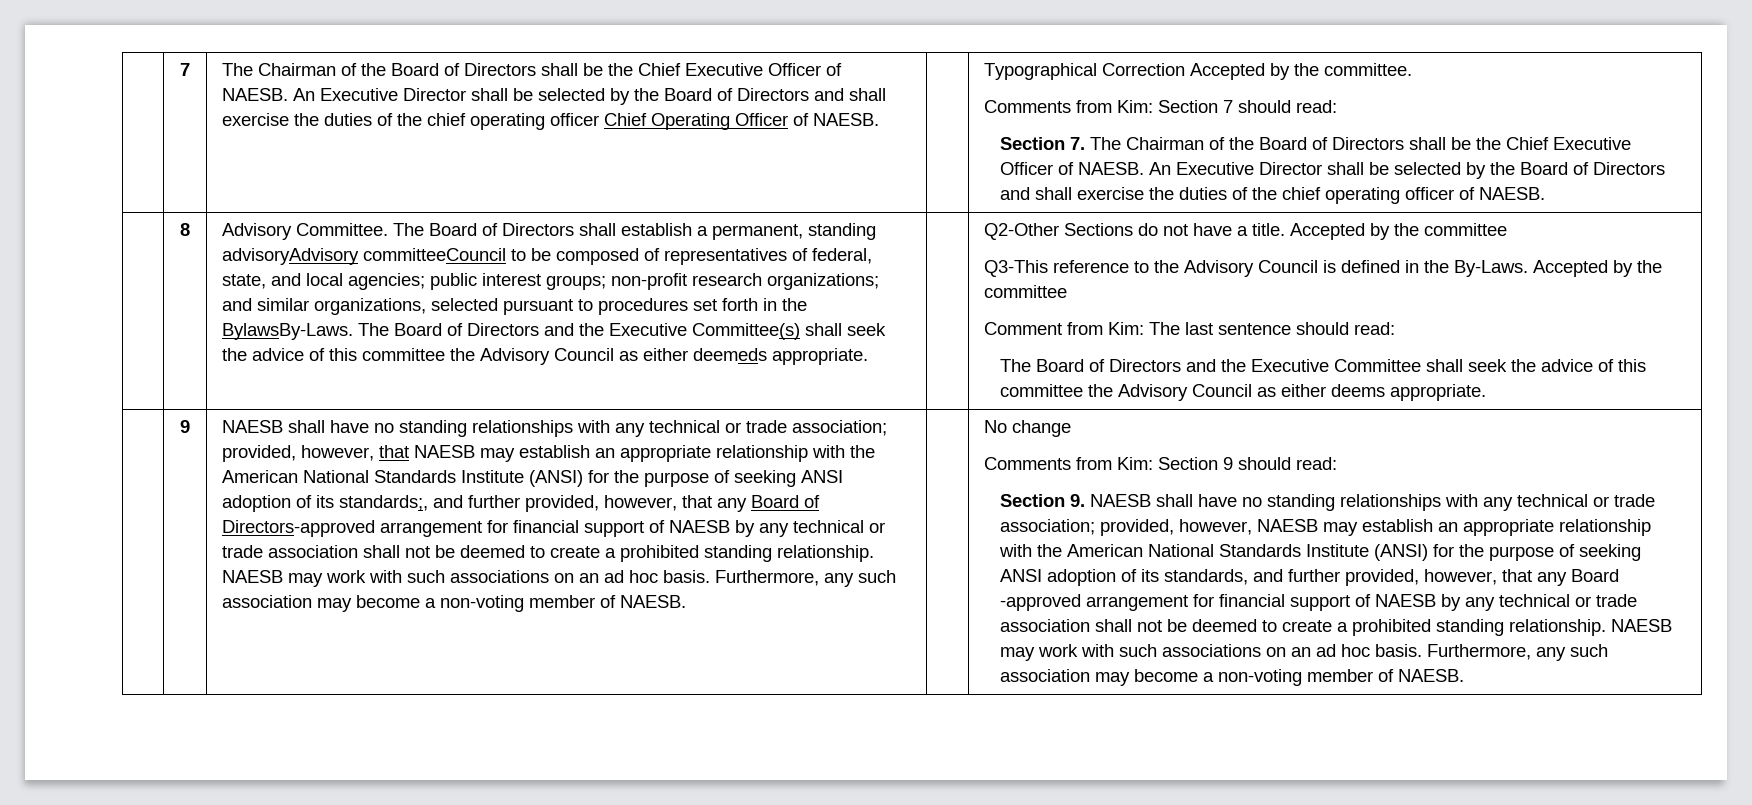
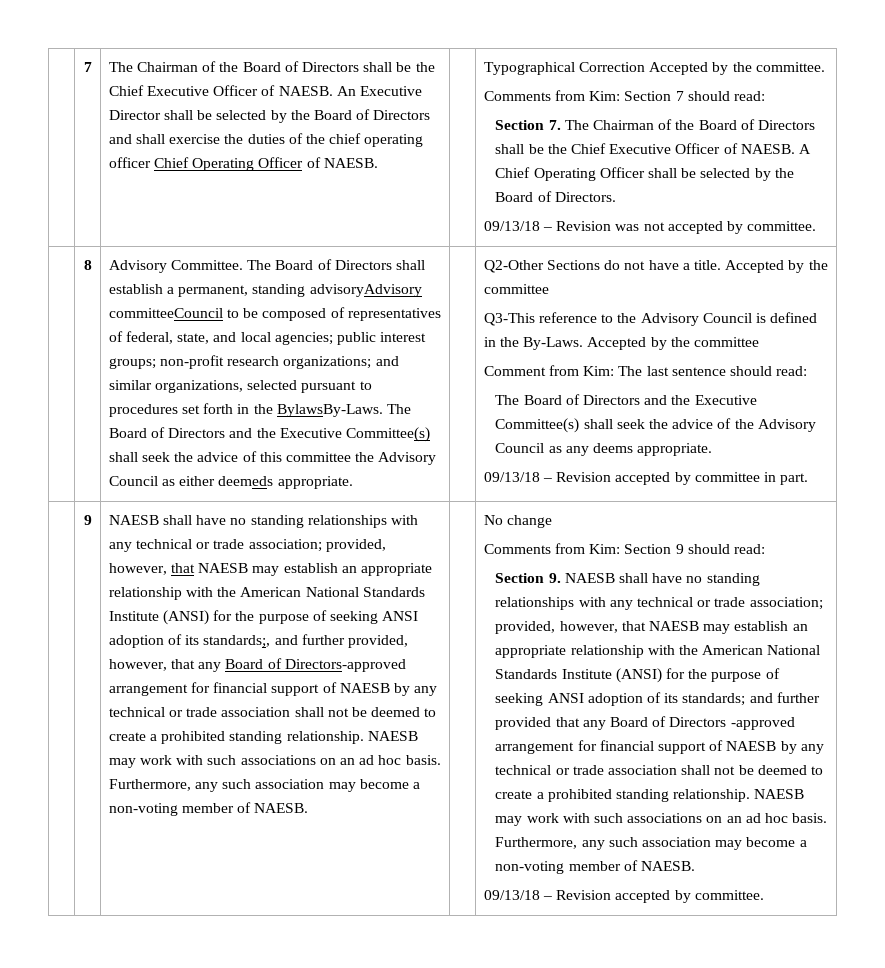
- An Executive Director shall be selected by the Board of Directors and shall exercise the duties of the chief operating officer of NAESB.
+ A Chief Operating Officer shall be selected by the Board of Directors.
+ 09/13/18 – Revision was not accepted by committee.
- The Board of Directors and the Executive Committee shall seek the advice of this committee the Advisory Council as either deems appropriate.
+ The Board of Directors and the Executive Committee(s) shall seek the advice of the Advisory Council as any deems appropriate.
+ 09/13/18 – Revision accepted by committee in part.
- provided, however, NAESB may establish an appropriate relationship with the American National Standards Institute (ANSI) for the purpose of seeking ANSI adoption of its standards, and further provided, however, that any Board -approved arrangement for financial support of NAESB by any technical or trade association shall not be deemed to create a prohibited standing relationship.
+ provided, however, that NAESB may establish an appropriate relationship with the American National Standards Institute (ANSI) for the purpose of seeking ANSI adoption of its standards; and further provided that any Board of Directors -approved arrangement for financial support of NAESB by any technical or trade association shall not be deemed to create a prohibited standing relationship.
+ 09/13/18 – Revision accepted by committee.

